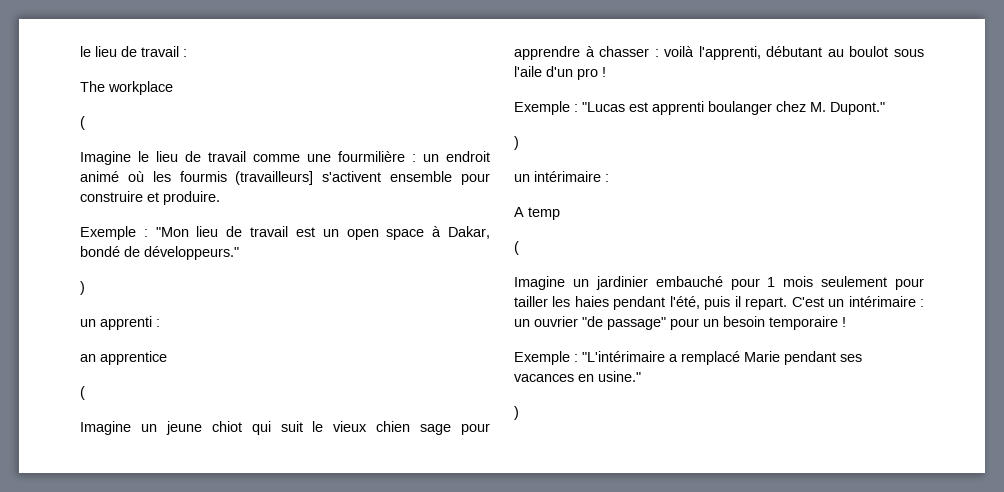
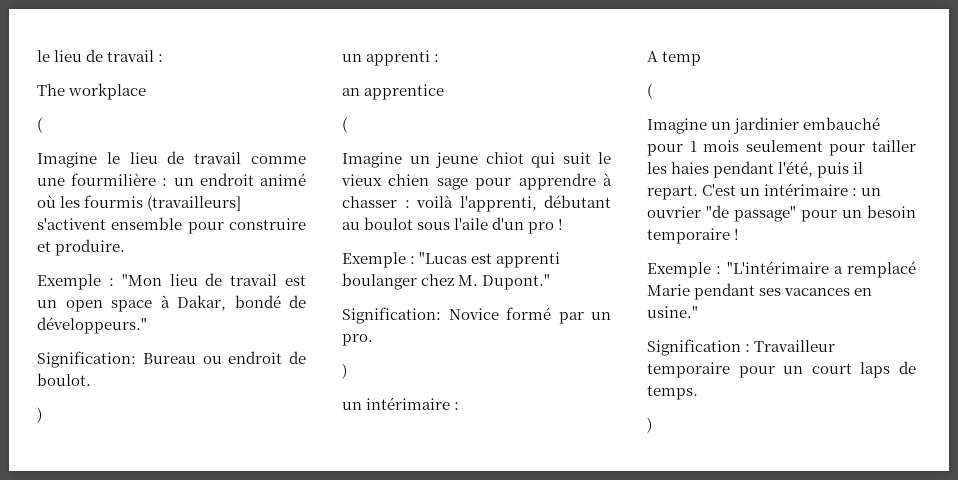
+ Signification: Bureau ou endroit de boulot.
+ Signification: Novice formé par un pro.
+ Signification : Travailleur temporaire pour un court laps de temps.

